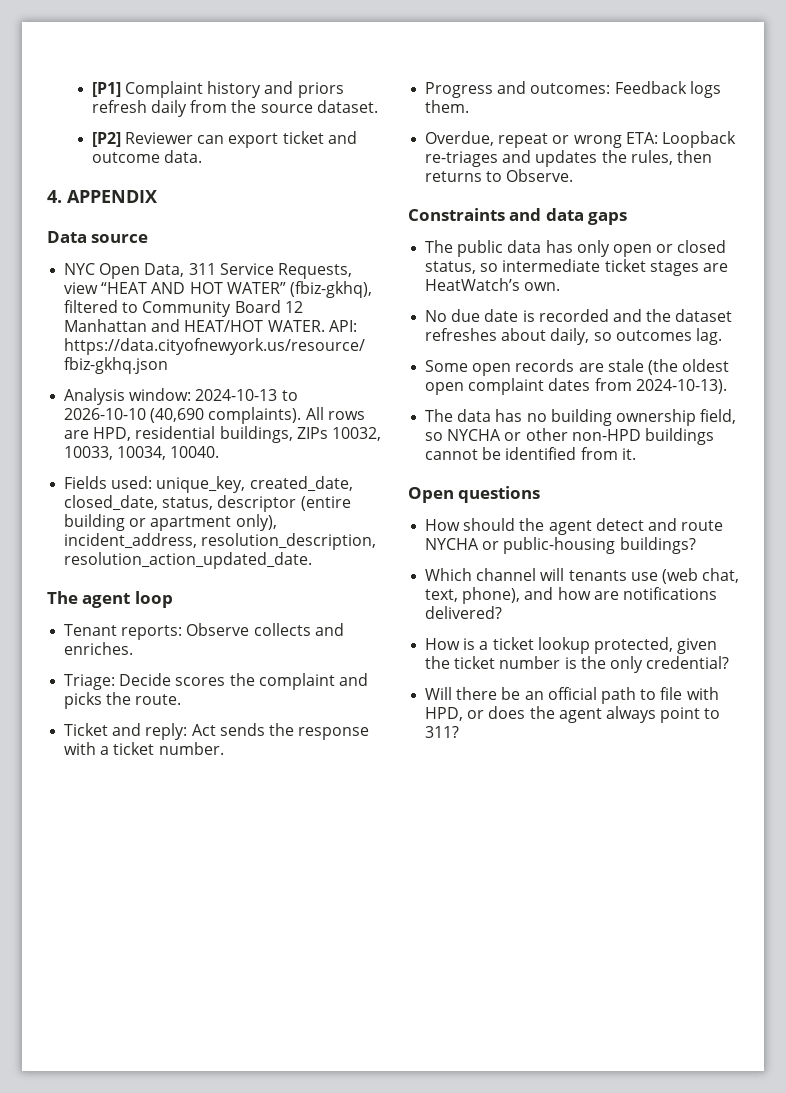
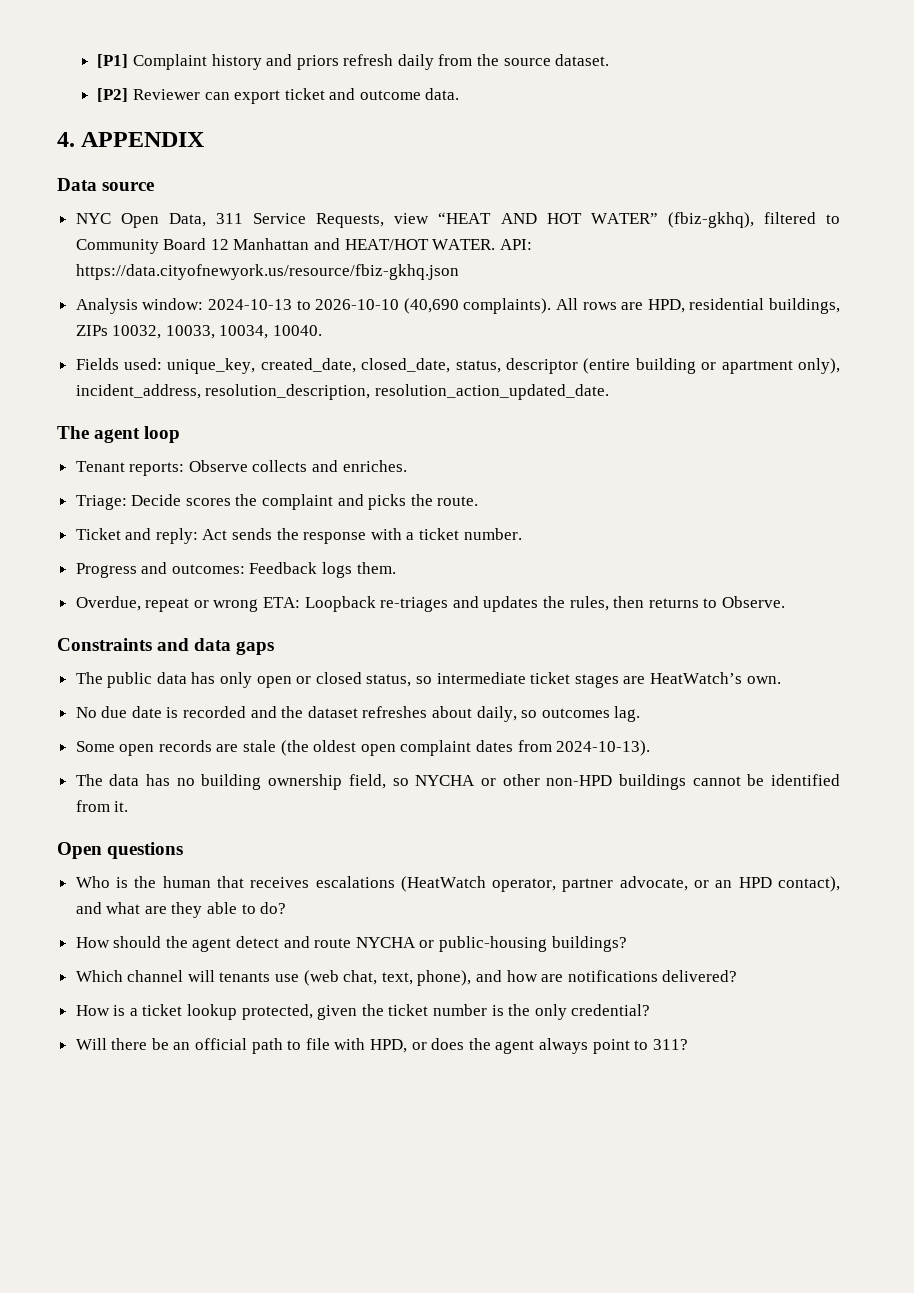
+ Who is the human that receives escalations (HeatWatch operator, partner advocate, or an HPD contact), and what are they able to do?

